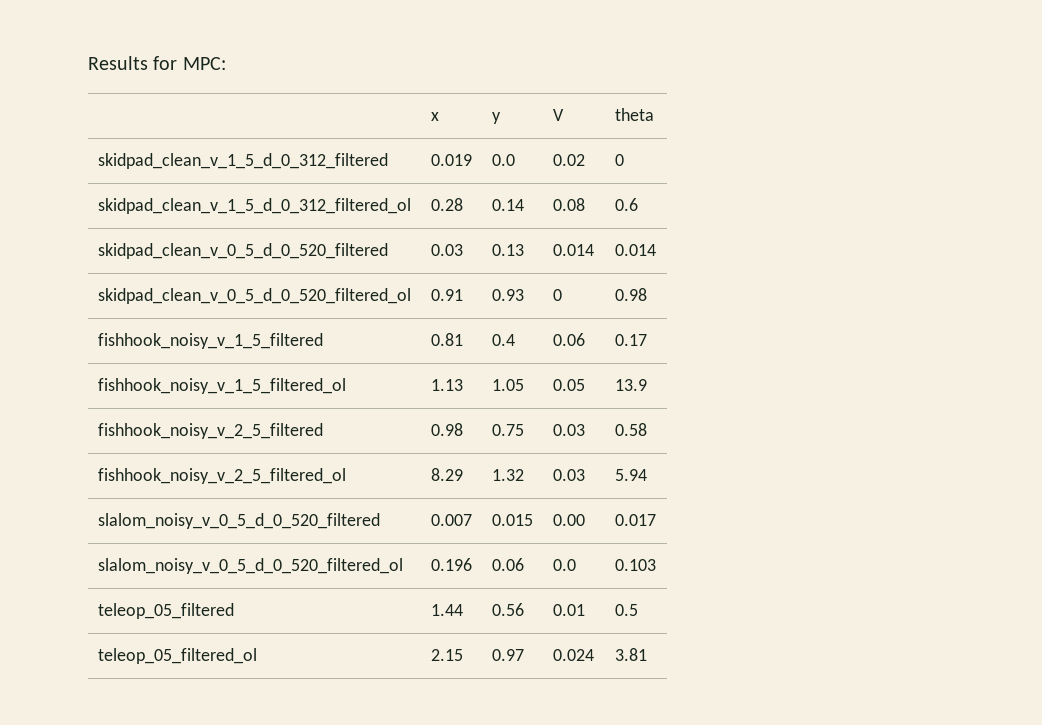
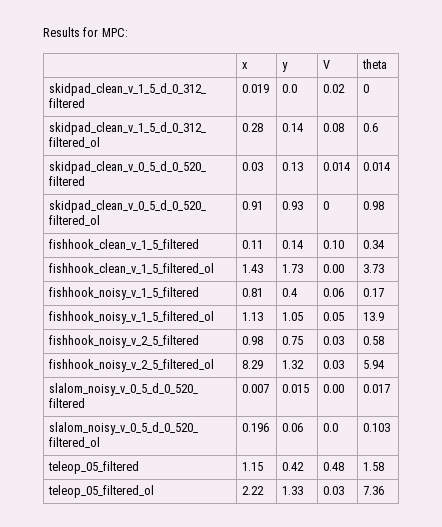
+ fishhook_clean_v_1_5_filtered | 0.11 | 0.14 | 0.10 | 0.34
+ fishhook_clean_v_1_5_filtered_ol | 1.43 | 1.73 | 0.00 | 3.73
- teleop_05_filtered | 1.44 | 0.56 | 0.01 | 0.5
- teleop_05_filtered_ol | 2.15 | 0.97 | 0.024 | 3.81
+ teleop_05_filtered | 1.15 | 0.42 | 0.48 | 1.58
+ teleop_05_filtered_ol | 2.22 | 1.33 | 0.03 | 7.36

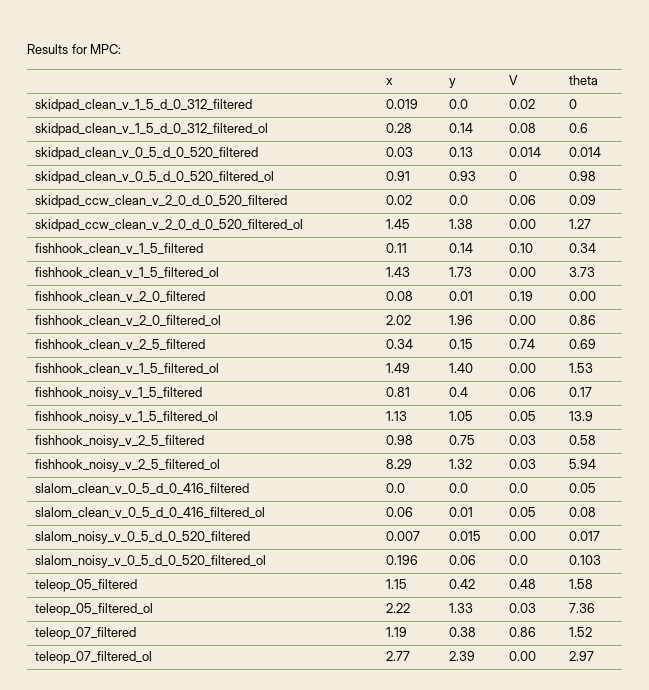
+ skidpad_ccw_clean_v_2_0_d_0_520_filtered | 0.02 | 0.0 | 0.06 | 0.09
+ skidpad_ccw_clean_v_2_0_d_0_520_filtered_ol | 1.45 | 1.38 | 0.00 | 1.27
+ fishhook_clean_v_2_0_filtered | 0.08 | 0.01 | 0.19 | 0.00
+ fishhook_clean_v_2_0_filtered_ol | 2.02 | 1.96 | 0.00 | 0.86
+ fishhook_clean_v_2_5_filtered | 0.34 | 0.15 | 0.74 | 0.69
+ fishhook_clean_v_1_5_filtered_ol | 1.49 | 1.40 | 0.00 | 1.53
+ slalom_clean_v_0_5_d_0_416_filtered | 0.0 | 0.0 | 0.0 | 0.05
+ slalom_clean_v_0_5_d_0_416_filtered_ol | 0.06 | 0.01 | 0.05 | 0.08
+ teleop_07_filtered | 1.19 | 0.38 | 0.86 | 1.52
+ teleop_07_filtered_ol | 2.77 | 2.39 | 0.00 | 2.97

